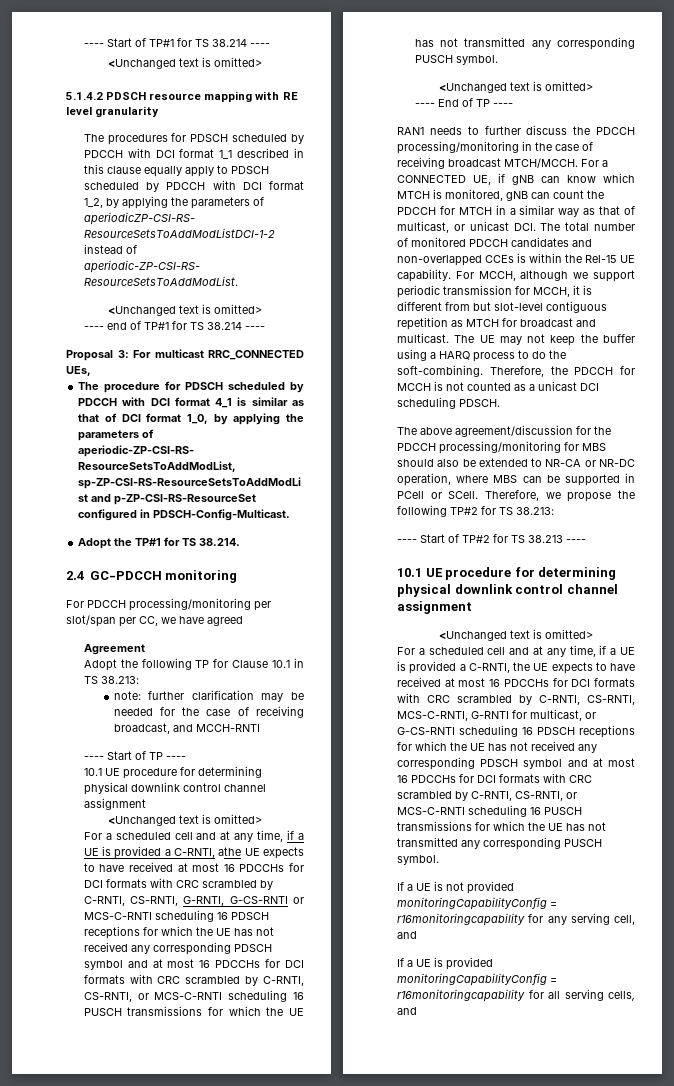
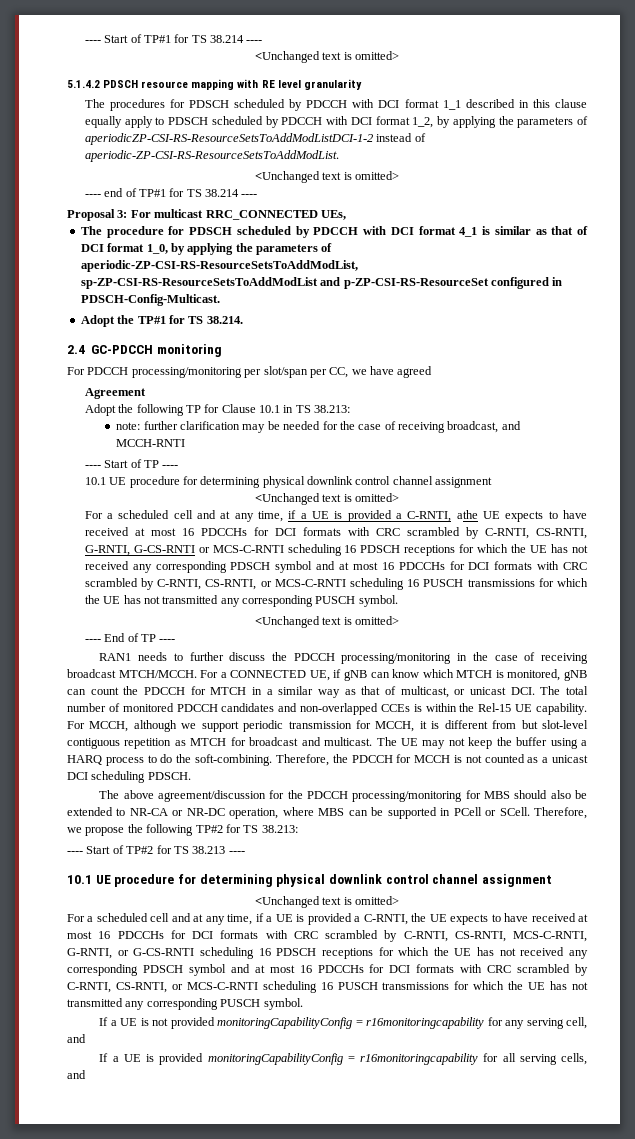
- For a scheduled cell and at any time, if a UE is provided a C-RNTI, the UE expects to have received at most 16 PDCCHs for DCI formats with CRC scrambled by C-RNTI, CS-RNTI, MCS-C-RNTI, G-RNTI for multicast, or G-CS-RNTI scheduling 16 PDSCH receptions for which the UE has not received any corresponding PDSCH symbol and at most 16 PDCCHs for DCI formats with CRC scrambled by C-RNTI, CS-RNTI, or MCS-C-RNTI scheduling 16 PUSCH transmissions for which the UE has not transmitted any corresponding PUSCH symbol.
+ For a scheduled cell and at any time, if a UE is provided a C-RNTI, the UE expects to have received at most 16 PDCCHs for DCI formats with CRC scrambled by C-RNTI, CS-RNTI, MCS-C-RNTI, G-RNTI, or G-CS-RNTI scheduling 16 PDSCH receptions for which the UE has not received any corresponding PDSCH symbol and at most 16 PDCCHs for DCI formats with CRC scrambled by C-RNTI, CS-RNTI, or MCS-C-RNTI scheduling 16 PUSCH transmissions for which the UE has not transmitted any corresponding PUSCH symbol.

